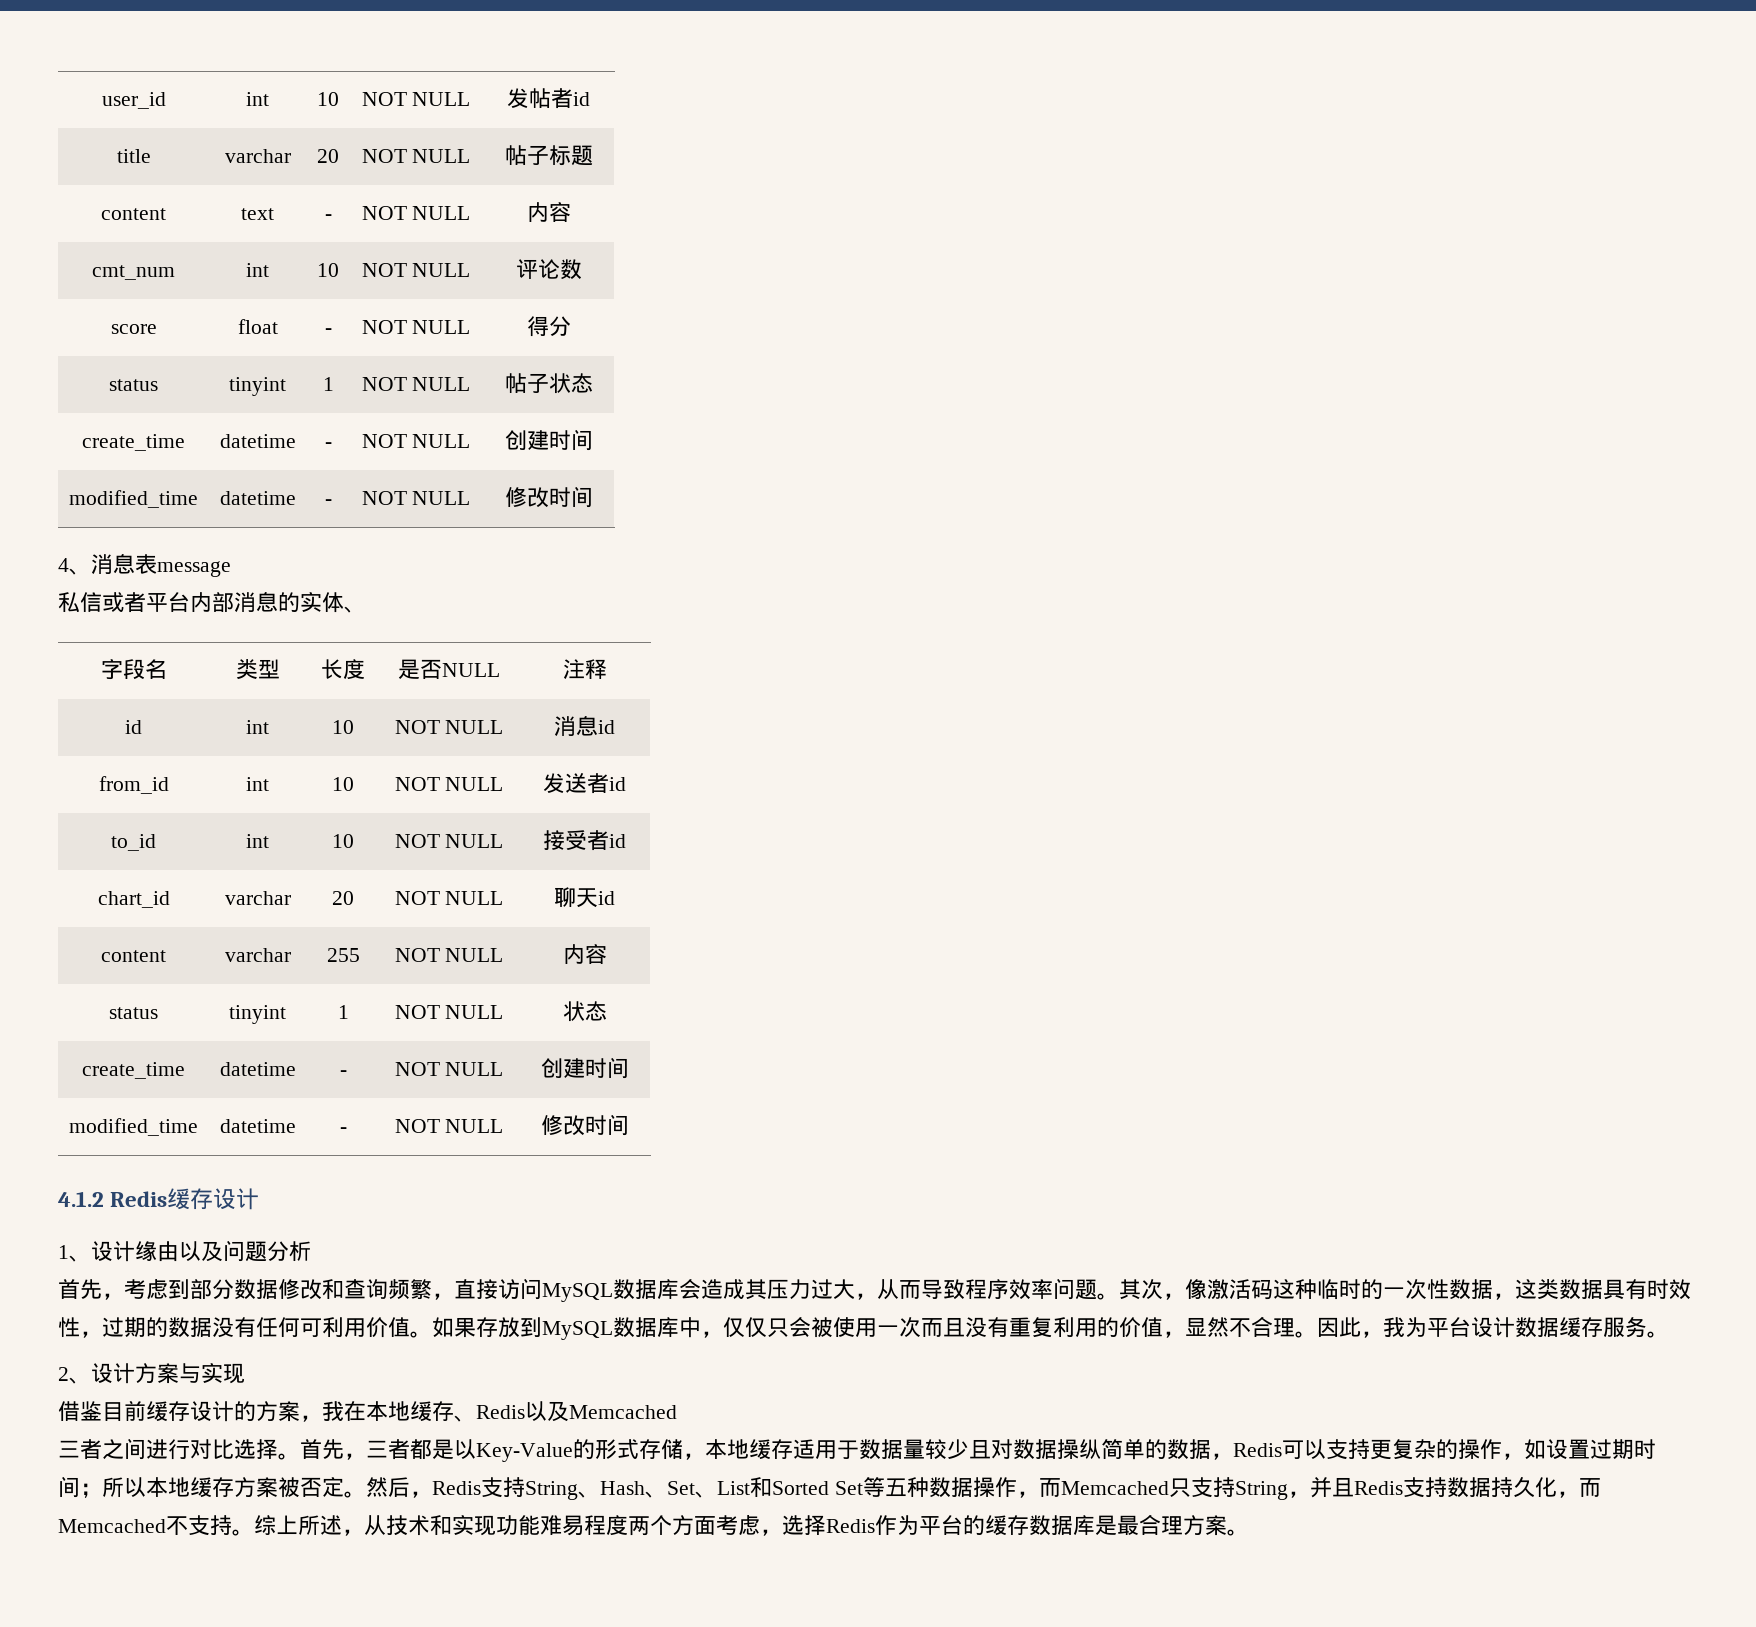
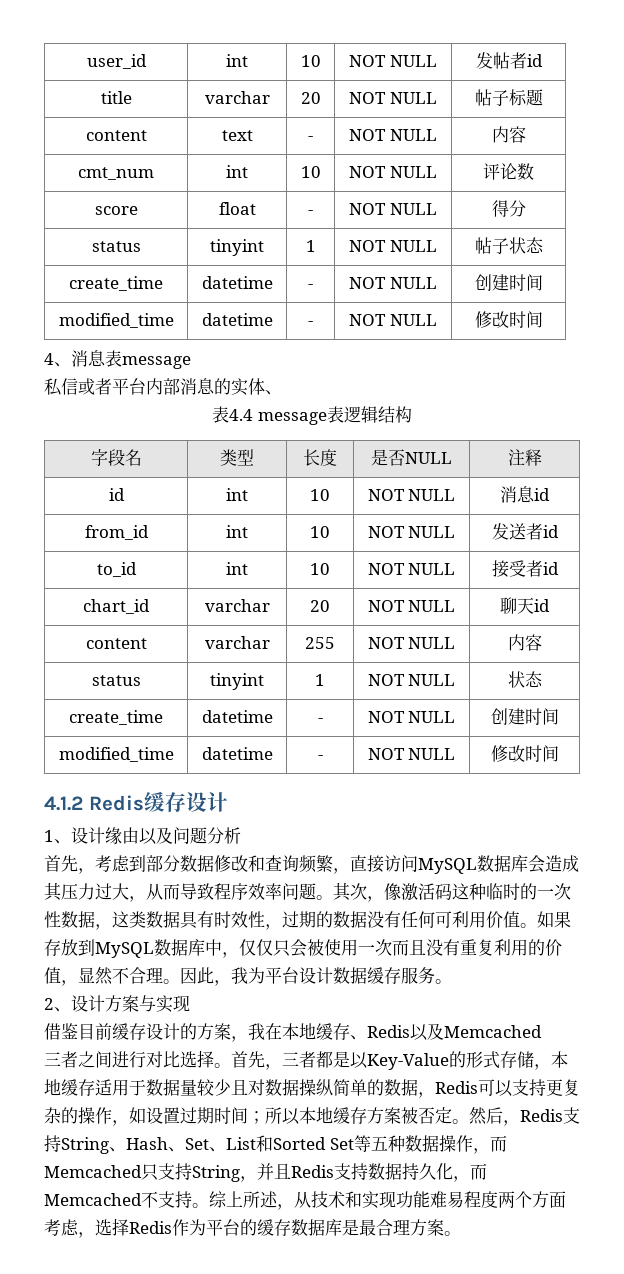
+ 表4.4 message表逻辑结构

